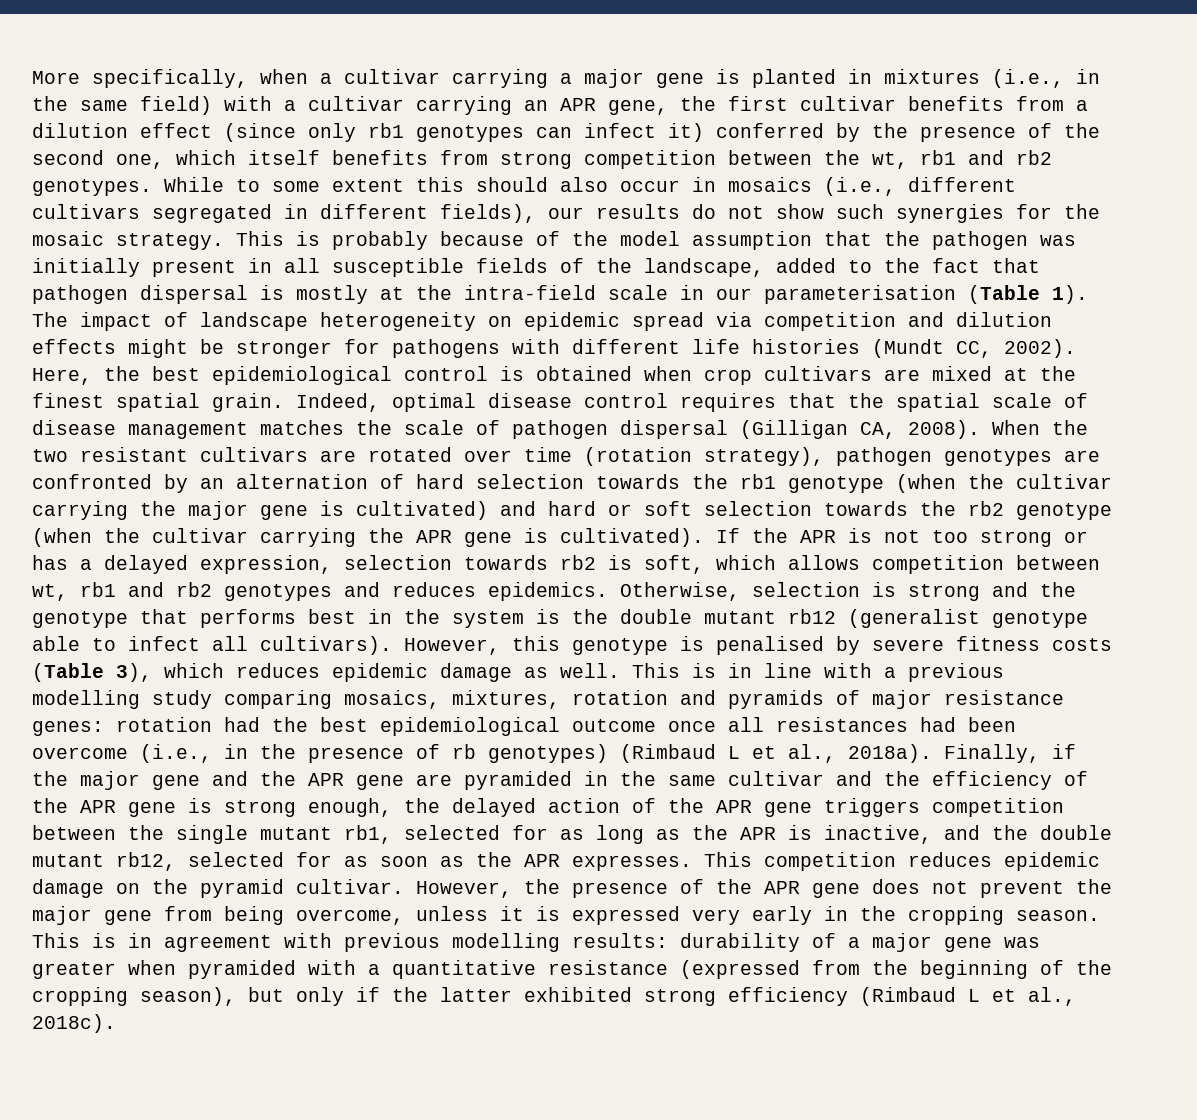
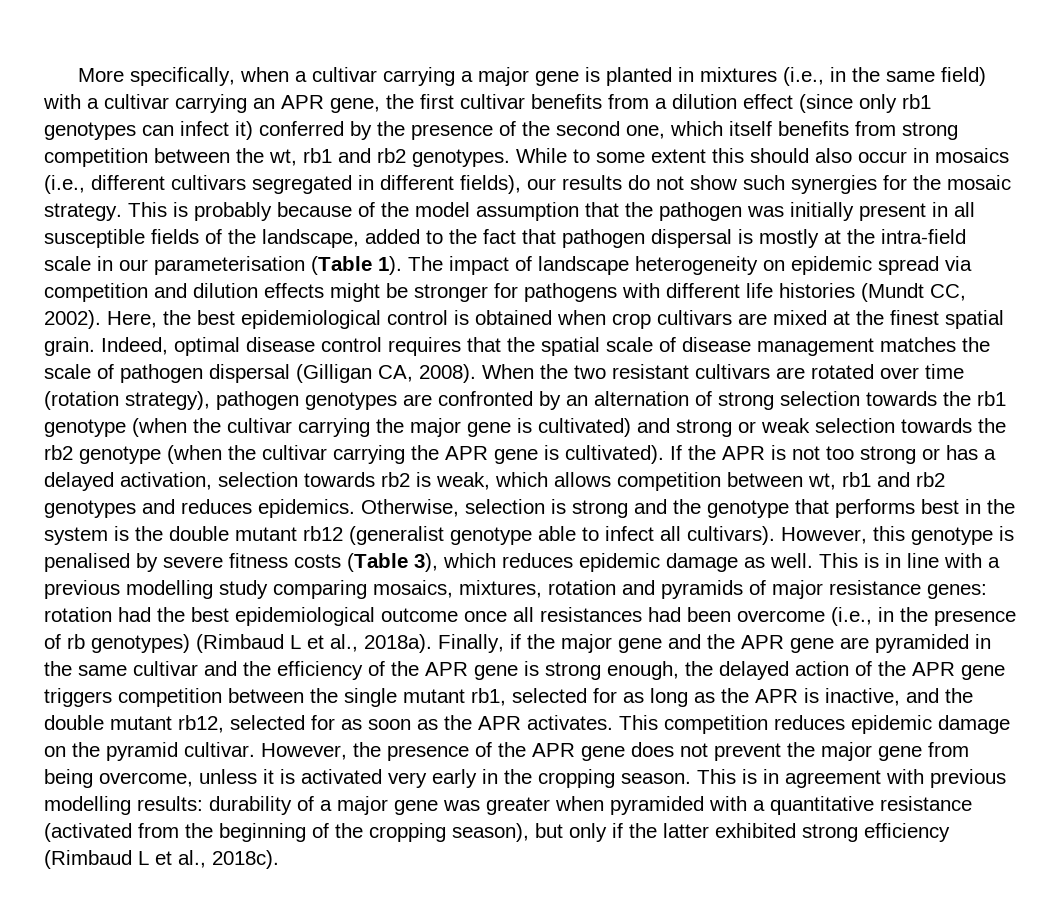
- When the two resistant cultivars are rotated over time (rotation strategy), pathogen genotypes are confronted by an alternation of hard selection towards the rb1 genotype (when the cultivar carrying the major gene is cultivated) and hard or soft selection towards the rb2 genotype (when the cultivar carrying the APR gene is cultivated).
+ When the two resistant cultivars are rotated over time (rotation strategy), pathogen genotypes are confronted by an alternation of strong selection towards the rb1 genotype (when the cultivar carrying the major gene is cultivated) and strong or weak selection towards the rb2 genotype (when the cultivar carrying the APR gene is cultivated).
- If the APR is not too strong or has a delayed expression, selection towards rb2 is soft, which allows competition between wt, rb1 and rb2 genotypes and reduces epidemics.
+ If the APR is not too strong or has a delayed activation, selection towards rb2 is weak, which allows competition between wt, rb1 and rb2 genotypes and reduces epidemics.
- Finally, if the major gene and the APR gene are pyramided in the same cultivar and the efficiency of the APR gene is strong enough, the delayed action of the APR gene triggers competition between the single mutant rb1, selected for as long as the APR is inactive, and the double mutant rb12, selected for as soon as the APR expresses.
+ Finally, if the major gene and the APR gene are pyramided in the same cultivar and the efficiency of the APR gene is strong enough, the delayed action of the APR gene triggers competition between the single mutant rb1, selected for as long as the APR is inactive, and the double mutant rb12, selected for as soon as the APR activates.
- However, the presence of the APR gene does not prevent the major gene from being overcome, unless it is expressed very early in the cropping season.
+ However, the presence of the APR gene does not prevent the major gene from being overcome, unless it is activated very early in the cropping season.
- This is in agreement with previous modelling results: durability of a major gene was greater when pyramided with a quantitative resistance (expressed from the beginning of the cropping season), but only if the latter exhibited strong efficiency (Rimbaud L et al., 2018c).
+ This is in agreement with previous modelling results: durability of a major gene was greater when pyramided with a quantitative resistance (activated from the beginning of the cropping season), but only if the latter exhibited strong efficiency (Rimbaud L et al., 2018c).

